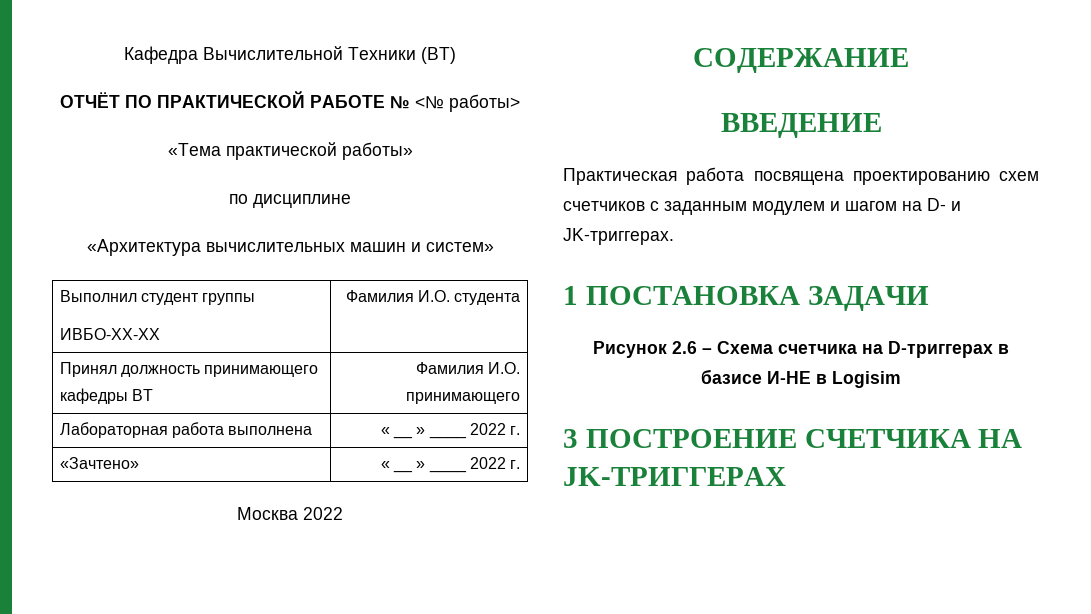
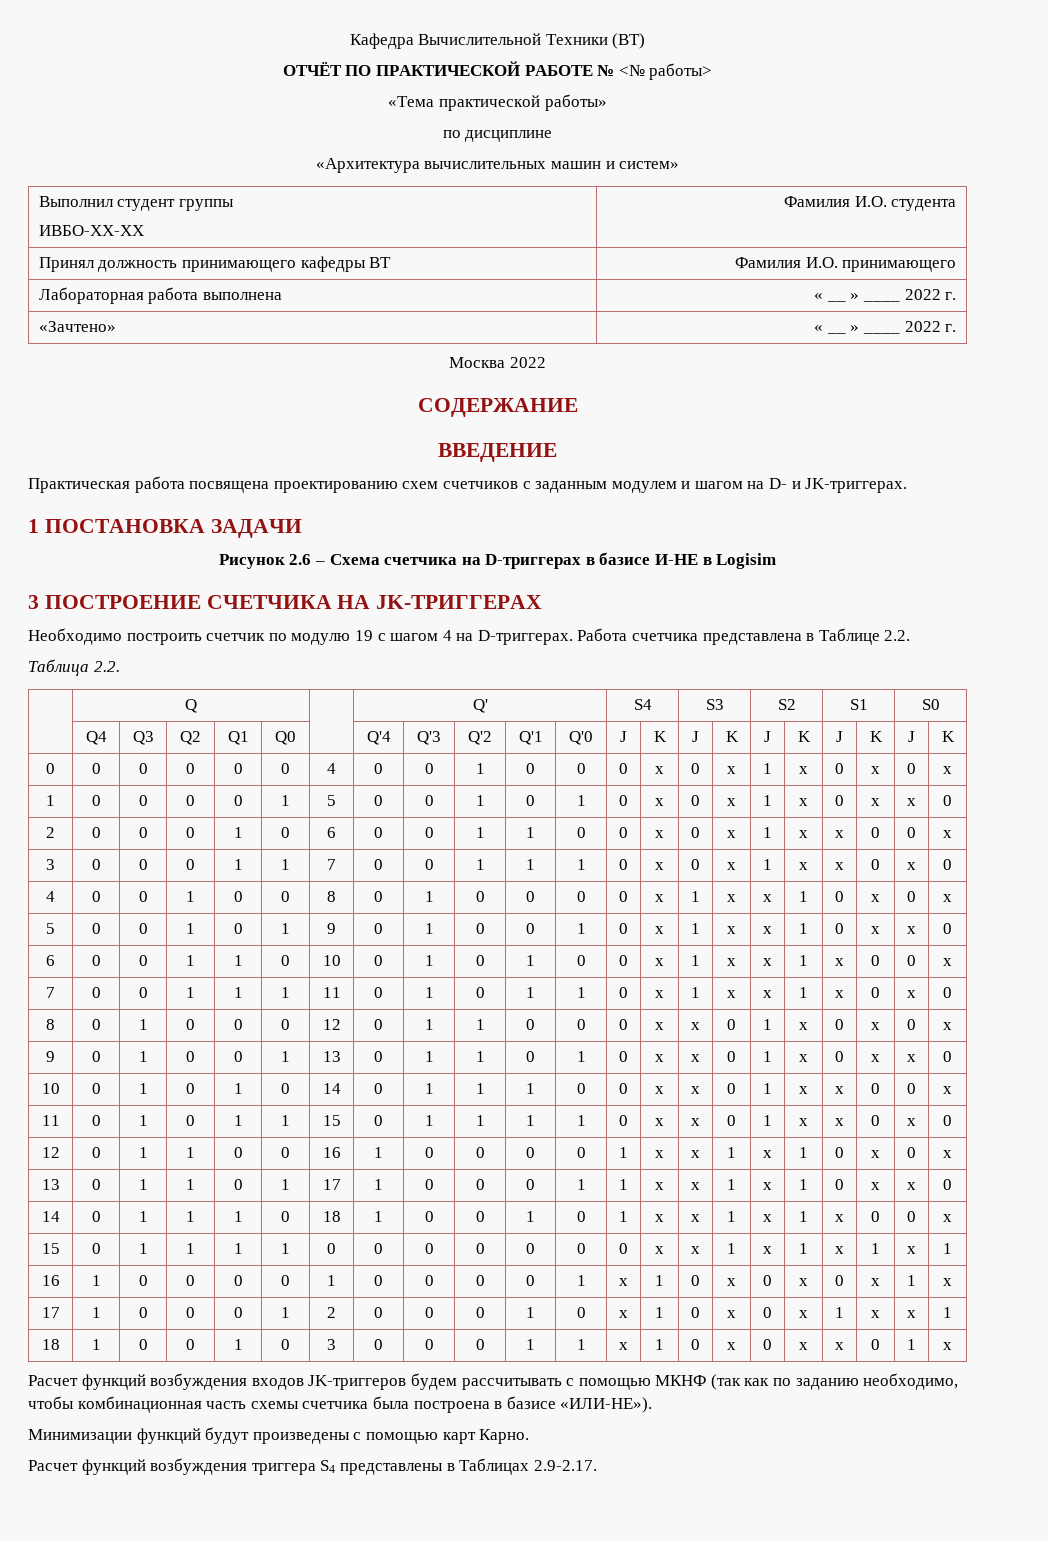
+ Необходимо построить счетчик по модулю 19 с шагом 4 на D-триггерах. Работа счетчика представлена в Таблице 2.2.
+ Таблица 2.2.
+ | Q | | Q' | S4 | S3 | S2 | S1 | S0
+ | Q4 | Q3 | Q2 | Q1 | Q0 | | Q'4 | Q'3 | Q'2 | Q'1 | Q'0 | J | K | J | K | J | K | J | K | J | K
+ 0 | 0 | 0 | 0 | 0 | 0 | 4 | 0 | 0 | 1 | 0 | 0 | 0 | x | 0 | x | 1 | x | 0 | x | 0 | x
+ 1 | 0 | 0 | 0 | 0 | 1 | 5 | 0 | 0 | 1 | 0 | 1 | 0 | x | 0 | x | 1 | x | 0 | x | x | 0
+ 2 | 0 | 0 | 0 | 1 | 0 | 6 | 0 | 0 | 1 | 1 | 0 | 0 | x | 0 | x | 1 | x | x | 0 | 0 | x
+ 3 | 0 | 0 | 0 | 1 | 1 | 7 | 0 | 0 | 1 | 1 | 1 | 0 | x | 0 | x | 1 | x | x | 0 | x | 0
+ 4 | 0 | 0 | 1 | 0 | 0 | 8 | 0 | 1 | 0 | 0 | 0 | 0 | x | 1 | x | x | 1 | 0 | x | 0 | x
+ 5 | 0 | 0 | 1 | 0 | 1 | 9 | 0 | 1 | 0 | 0 | 1 | 0 | x | 1 | x | x | 1 | 0 | x | x | 0
+ 6 | 0 | 0 | 1 | 1 | 0 | 10 | 0 | 1 | 0 | 1 | 0 | 0 | x | 1 | x | x | 1 | x | 0 | 0 | x
+ 7 | 0 | 0 | 1 | 1 | 1 | 11 | 0 | 1 | 0 | 1 | 1 | 0 | x | 1 | x | x | 1 | x | 0 | x | 0
+ 8 | 0 | 1 | 0 | 0 | 0 | 12 | 0 | 1 | 1 | 0 | 0 | 0 | x | x | 0 | 1 | x | 0 | x | 0 | x
+ 9 | 0 | 1 | 0 | 0 | 1 | 13 | 0 | 1 | 1 | 0 | 1 | 0 | x | x | 0 | 1 | x | 0 | x | x | 0
+ 10 | 0 | 1 | 0 | 1 | 0 | 14 | 0 | 1 | 1 | 1 | 0 | 0 | x | x | 0 | 1 | x | x | 0 | 0 | x
+ 11 | 0 | 1 | 0 | 1 | 1 | 15 | 0 | 1 | 1 | 1 | 1 | 0 | x | x | 0 | 1 | x | x | 0 | x | 0
+ 12 | 0 | 1 | 1 | 0 | 0 | 16 | 1 | 0 | 0 | 0 | 0 | 1 | x | x | 1 | x | 1 | 0 | x | 0 | x
+ 13 | 0 | 1 | 1 | 0 | 1 | 17 | 1 | 0 | 0 | 0 | 1 | 1 | x | x | 1 | x | 1 | 0 | x | x | 0
+ 14 | 0 | 1 | 1 | 1 | 0 | 18 | 1 | 0 | 0 | 1 | 0 | 1 | x | x | 1 | x | 1 | x | 0 | 0 | x
+ 15 | 0 | 1 | 1 | 1 | 1 | 0 | 0 | 0 | 0 | 0 | 0 | 0 | x | x | 1 | x | 1 | x | 1 | x | 1
+ 16 | 1 | 0 | 0 | 0 | 0 | 1 | 0 | 0 | 0 | 0 | 1 | x | 1 | 0 | x | 0 | x | 0 | x | 1 | x
+ 17 | 1 | 0 | 0 | 0 | 1 | 2 | 0 | 0 | 0 | 1 | 0 | x | 1 | 0 | x | 0 | x | 1 | x | x | 1
+ 18 | 1 | 0 | 0 | 1 | 0 | 3 | 0 | 0 | 0 | 1 | 1 | x | 1 | 0 | x | 0 | x | x | 0 | 1 | x
+ Расчет функций возбуждения входов JK-триггеров будем рассчитывать с помощью МКНФ (так как по заданию необходимо, чтобы комбинационная часть схемы счетчика была построена в базисе «ИЛИ-НЕ»).
+ Минимизации функций будут произведены с помощью карт Карно.
+ Расчет функций возбуждения триггера S4 представлены в Таблицах 2.9-2.17.

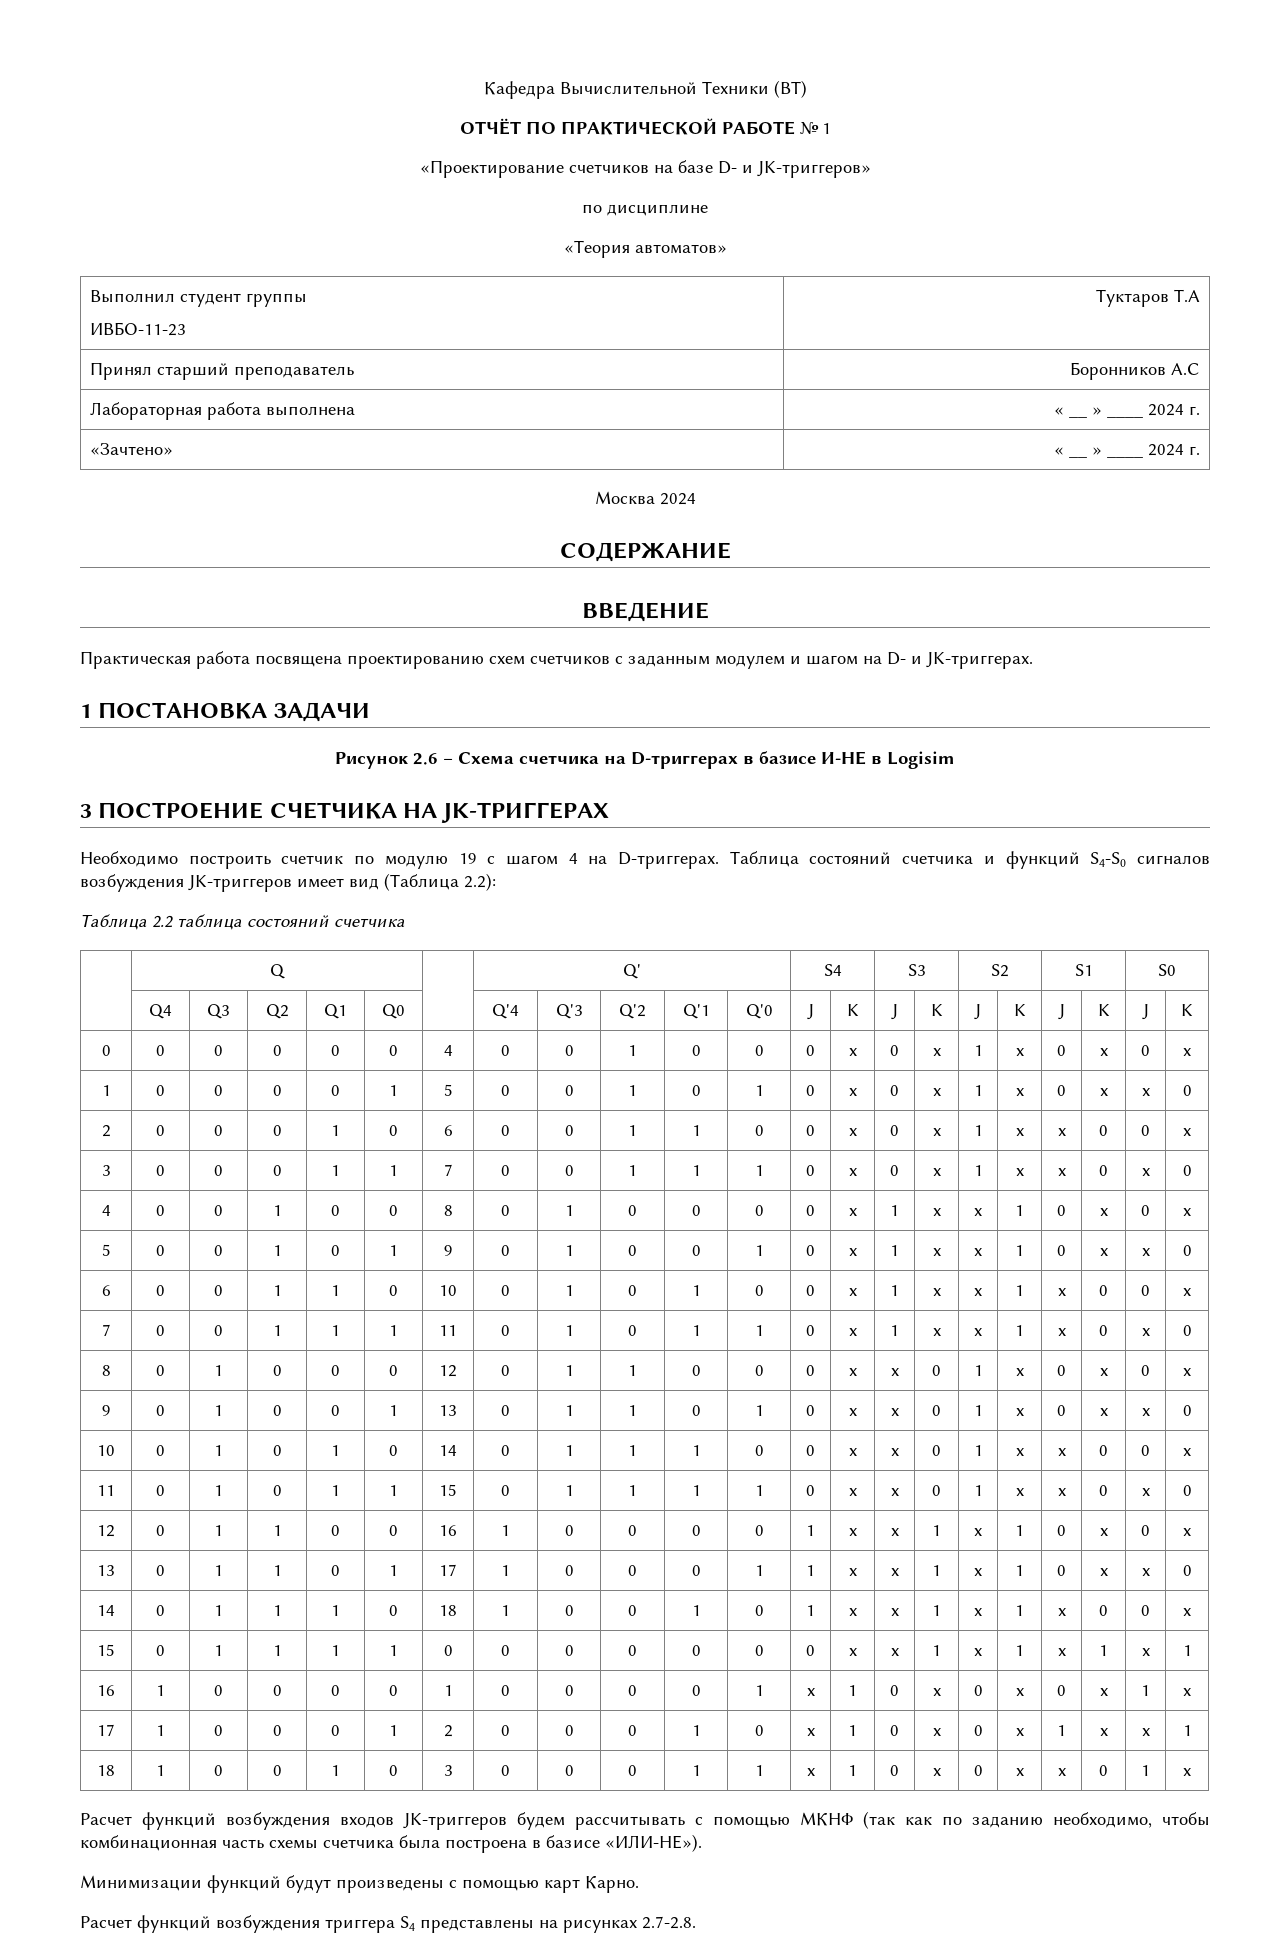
- ОТЧЁТ ПО ПРАКТИЧЕСКОЙ РАБОТЕ № <№ работы>
- «Тема практической работы»
+ ОТЧЁТ ПО ПРАКТИЧЕСКОЙ РАБОТЕ № 1
+ «Проектирование счетчиков на базе D- и JK-триггеров»
  по дисциплине
- «Архитектура вычислительных машин и систем»
+ «Теория автоматов»
  Выполнил студент группы
- ИВБО-ХХ-XX | Фамилия И.О. студента
- Принял должность принимающего кафедры ВТ | Фамилия И.О. принимающего
+ ИВБО-11-23 | Туктаров Т.А
+ Принял старший преподаватель | Боронников А.С
- Лабораторная работа выполнена | « __ » ____ 2022 г.
+ Лабораторная работа выполнена | « __ » ____ 2024 г.
- «Зачтено» | « __ » ____ 2022 г.
+ «Зачтено» | « __ » ____ 2024 г.
- Москва 2022
+ Москва 2024
- Работа счетчика представлена в Таблице 2.2.
- Таблица 2.2.
+ Таблица состояний счетчика и функций S4-S0 сигналов возбуждения JK-триггеров имеет вид (Таблица 2.2):
+ Таблица 2.2 таблица состояний счетчика
- Расчет функций возбуждения триггера S4 представлены в Таблицах 2.9-2.17.
+ Расчет функций возбуждения триггера S4 представлены на рисунках 2.7-2.8.

